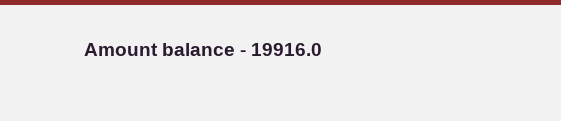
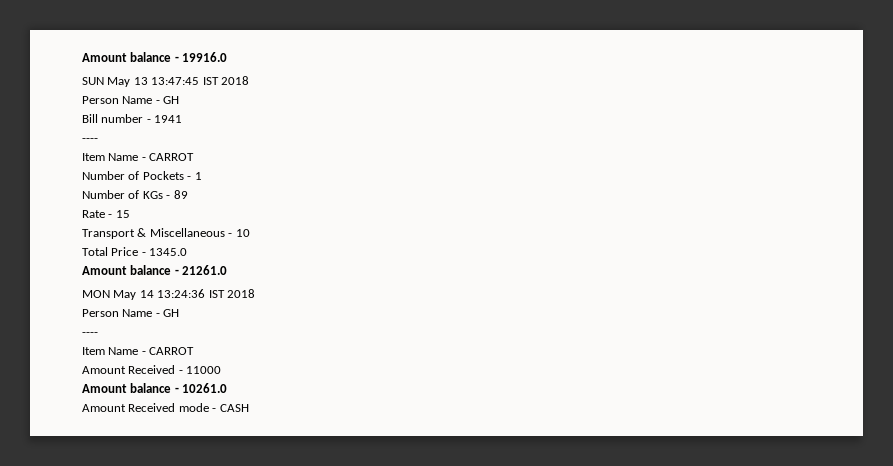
+ SUN May 13 13:47:45 IST 2018
+ Person Name - GH
+ Bill number - 1941
+ ----
+ Item Name - CARROT
+ Number of Pockets - 1
+ Number of KGs - 89
+ Rate - 15
+ Transport & Miscellaneous - 10
+ Total Price - 1345.0
+ Amount balance - 21261.0
+ MON May 14 13:24:36 IST 2018
+ Person Name - GH
+ ----
+ Item Name - CARROT
+ Amount Received - 11000
+ Amount balance - 10261.0
+ Amount Received mode - CASH

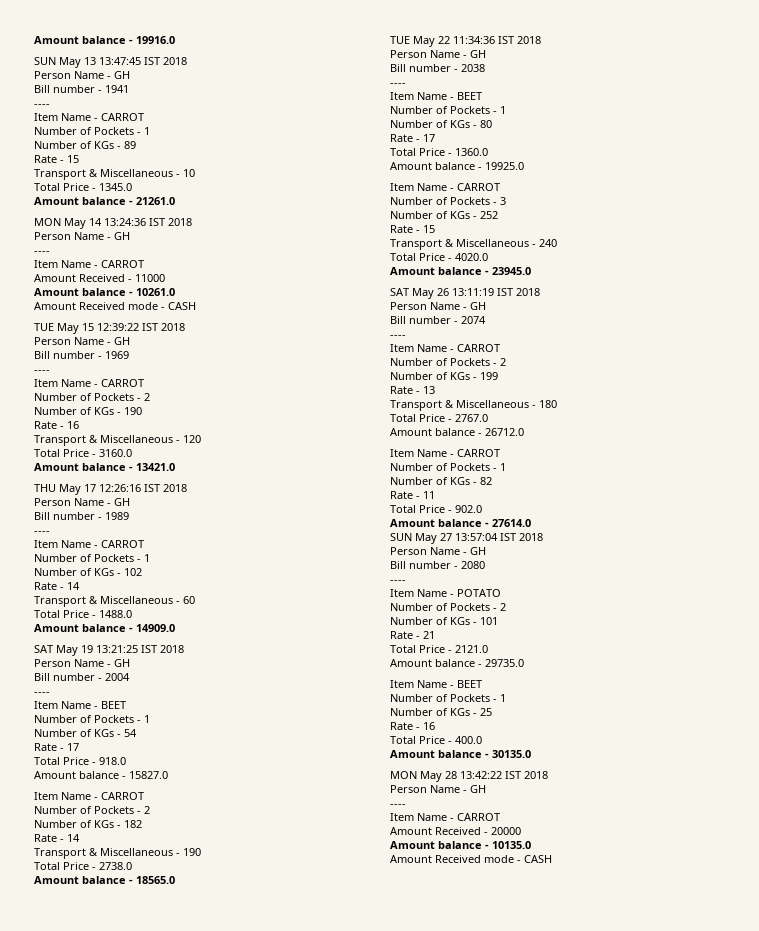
+ TUE May 15 12:39:22 IST 2018
+ Person Name - GH
+ Bill number - 1969
+ ----
+ Item Name - CARROT
+ Number of Pockets - 2
+ Number of KGs - 190
+ Rate - 16
+ Transport & Miscellaneous - 120
+ Total Price - 3160.0
+ Amount balance - 13421.0
+ THU May 17 12:26:16 IST 2018
+ Person Name - GH
+ Bill number - 1989
+ ----
+ Item Name - CARROT
+ Number of Pockets - 1
+ Number of KGs - 102
+ Rate - 14
+ Transport & Miscellaneous - 60
+ Total Price - 1488.0
+ Amount balance - 14909.0
+ SAT May 19 13:21:25 IST 2018
+ Person Name - GH
+ Bill number - 2004
+ ----
+ Item Name - BEET
+ Number of Pockets - 1
+ Number of KGs - 54
+ Rate - 17
+ Total Price - 918.0
+ Amount balance - 15827.0
+ Item Name - CARROT
+ Number of Pockets - 2
+ Number of KGs - 182
+ Rate - 14
+ Transport & Miscellaneous - 190
+ Total Price - 2738.0
+ Amount balance - 18565.0
+ TUE May 22 11:34:36 IST 2018
+ Person Name - GH
+ Bill number - 2038
+ ----
+ Item Name - BEET
+ Number of Pockets - 1
+ Number of KGs - 80
+ Rate - 17
+ Total Price - 1360.0
+ Amount balance - 19925.0
+ Item Name - CARROT
+ Number of Pockets - 3
+ Number of KGs - 252
+ Rate - 15
+ Transport & Miscellaneous - 240
+ Total Price - 4020.0
+ Amount balance - 23945.0
+ SAT May 26 13:11:19 IST 2018
+ Person Name - GH
+ Bill number - 2074
+ ----
+ Item Name - CARROT
+ Number of Pockets - 2
+ Number of KGs - 199
+ Rate - 13
+ Transport & Miscellaneous - 180
+ Total Price - 2767.0
+ Amount balance - 26712.0
+ Item Name - CARROT
+ Number of Pockets - 1
+ Number of KGs - 82
+ Rate - 11
+ Total Price - 902.0
+ Amount balance - 27614.0
+ SUN May 27 13:57:04 IST 2018
+ Person Name - GH
+ Bill number - 2080
+ ----
+ Item Name - POTATO
+ Number of Pockets - 2
+ Number of KGs - 101
+ Rate - 21
+ Total Price - 2121.0
+ Amount balance - 29735.0
+ Item Name - BEET
+ Number of Pockets - 1
+ Number of KGs - 25
+ Rate - 16
+ Total Price - 400.0
+ Amount balance - 30135.0
+ MON May 28 13:42:22 IST 2018
+ Person Name - GH
+ ----
+ Item Name - CARROT
+ Amount Received - 20000
+ Amount balance - 10135.0
+ Amount Received mode - CASH

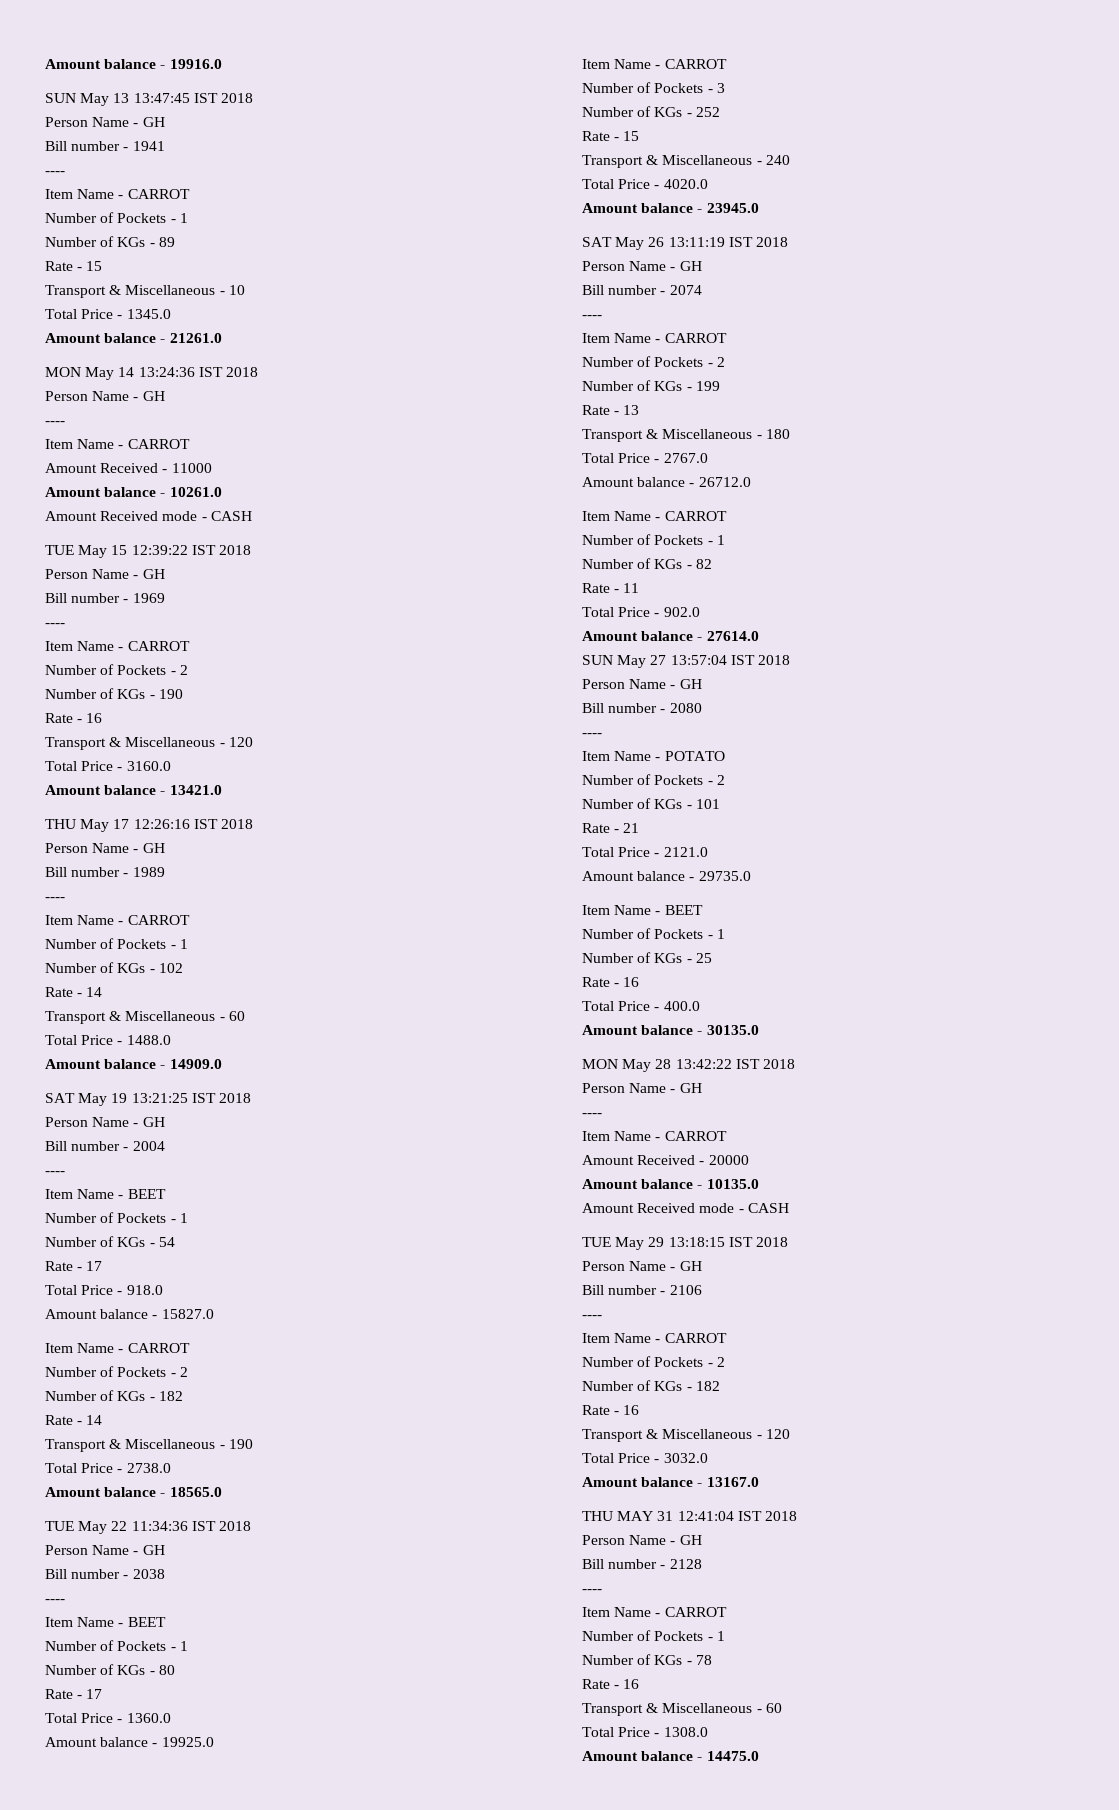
+ TUE May 29 13:18:15 IST 2018
+ Person Name - GH
+ Bill number - 2106
+ ----
+ Item Name - CARROT
+ Number of Pockets - 2
+ Number of KGs - 182
+ Rate - 16
+ Transport & Miscellaneous - 120
+ Total Price - 3032.0
+ Amount balance - 13167.0
+ THU MAY 31 12:41:04 IST 2018
+ Person Name - GH
+ Bill number - 2128
+ ----
+ Item Name - CARROT
+ Number of Pockets - 1
+ Number of KGs - 78
+ Rate - 16
+ Transport & Miscellaneous - 60
+ Total Price - 1308.0
+ Amount balance - 14475.0

